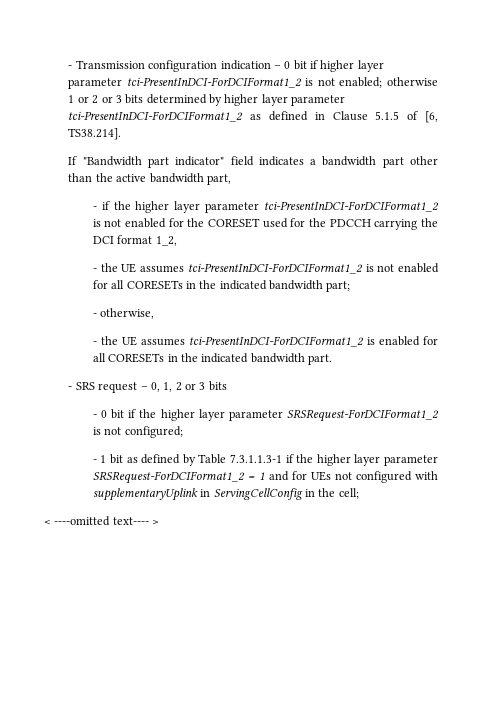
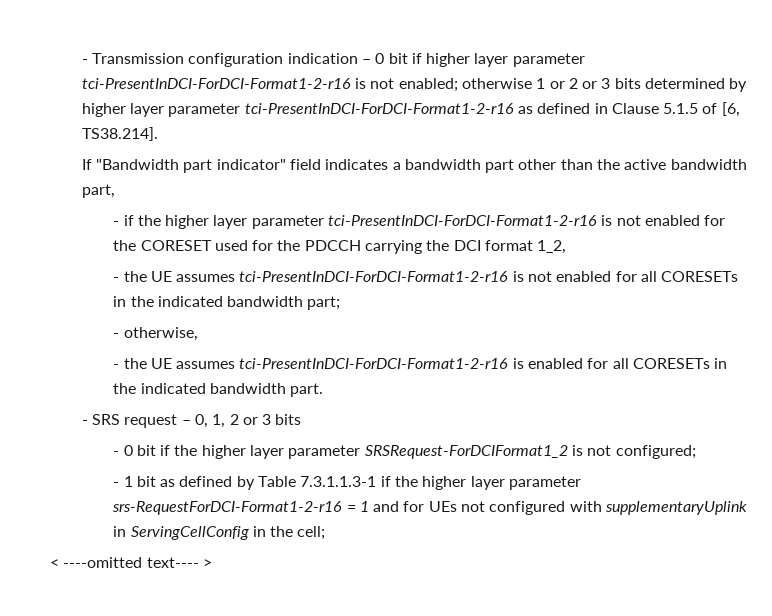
- - Transmission configuration indication – 0 bit if higher layer parameter tci-PresentInDCI-ForDCIFormat1_2 is not enabled; otherwise 1 or 2 or 3 bits determined by higher layer parameter tci-PresentInDCI-ForDCIFormat1_2 as defined in Clause 5.1.5 of [6, TS38.214].
+ - Transmission configuration indication – 0 bit if higher layer parameter tci-PresentInDCI-ForDCI-Format1-2-r16 is not enabled; otherwise 1 or 2 or 3 bits determined by higher layer parameter tci-PresentInDCI-ForDCI-Format1-2-r16 as defined in Clause 5.1.5 of [6, TS38.214].
- - if the higher layer parameter tci-PresentInDCI-ForDCIFormat1_2 is not enabled for the CORESET used for the PDCCH carrying the DCI format 1_2,
+ - if the higher layer parameter tci-PresentInDCI-ForDCI-Format1-2-r16 is not enabled for the CORESET used for the PDCCH carrying the DCI format 1_2,
- - the UE assumes tci-PresentInDCI-ForDCIFormat1_2 is not enabled for all CORESETs in the indicated bandwidth part;
+ - the UE assumes tci-PresentInDCI-ForDCI-Format1-2-r16 is not enabled for all CORESETs in the indicated bandwidth part;
- - the UE assumes tci-PresentInDCI-ForDCIFormat1_2 is enabled for all CORESETs in the indicated bandwidth part.
+ - the UE assumes tci-PresentInDCI-ForDCI-Format1-2-r16 is enabled for all CORESETs in the indicated bandwidth part.
- - 1 bit as defined by Table 7.3.1.1.3-1 if the higher layer parameter SRSRequest-ForDCIFormat1_2 = 1 and for UEs not configured with supplementaryUplink in ServingCellConfig in the cell;
+ - 1 bit as defined by Table 7.3.1.1.3-1 if the higher layer parameter srs-RequestForDCI-Format1-2-r16 = 1 and for UEs not configured with supplementaryUplink in ServingCellConfig in the cell;

